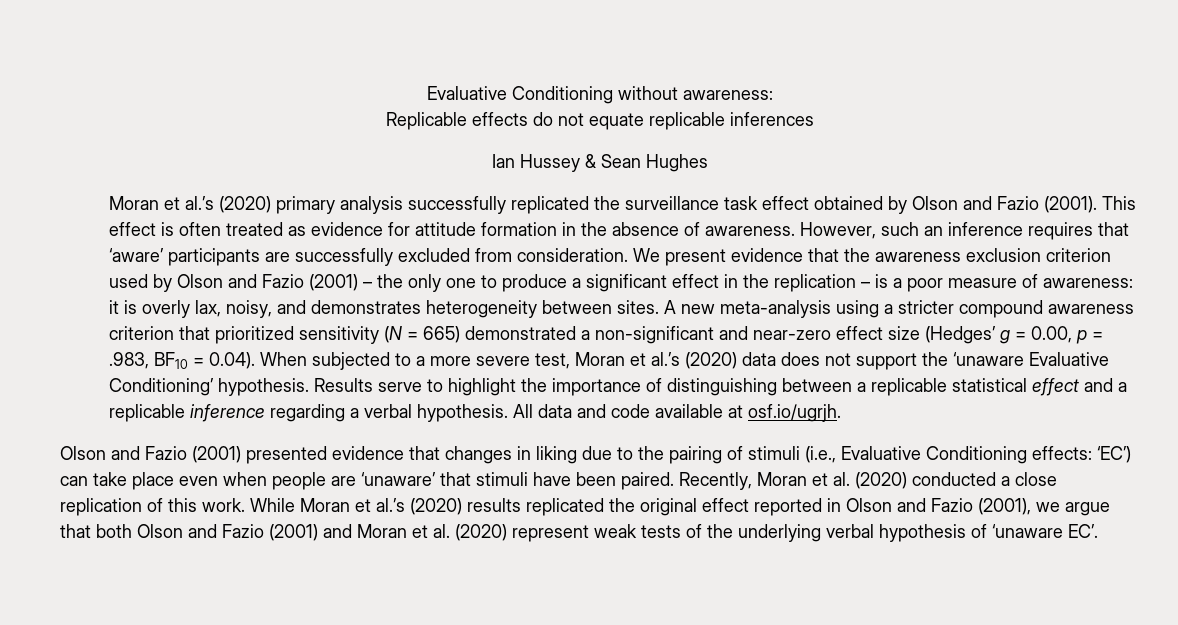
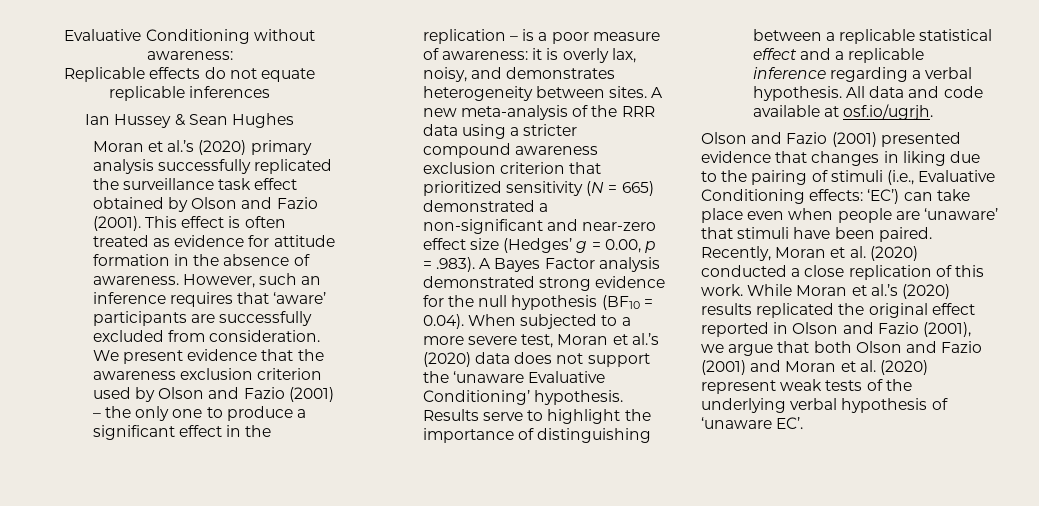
- A new meta-analysis using a stricter compound awareness criterion that prioritized sensitivity (N = 665) demonstrated a non-significant and near-zero effect size (Hedges’ g = 0.00, p = .983, BF10 = 0.04). When subjected to a more severe test, Moran et al.’s (2020) data does not support the ‘unaware Evaluative Conditioning’ hypothesis.
+ A new meta-analysis of the RRR data using a stricter compound awareness exclusion criterion that prioritized sensitivity (N = 665) demonstrated a non-significant and near-zero effect size (Hedges’ g = 0.00, p = .983). A Bayes Factor analysis demonstrated strong evidence for the null hypothesis (BF10 = 0.04). When subjected to a more severe test, Moran et al.’s (2020) data does not support the ‘unaware Evaluative Conditioning’ hypothesis.

